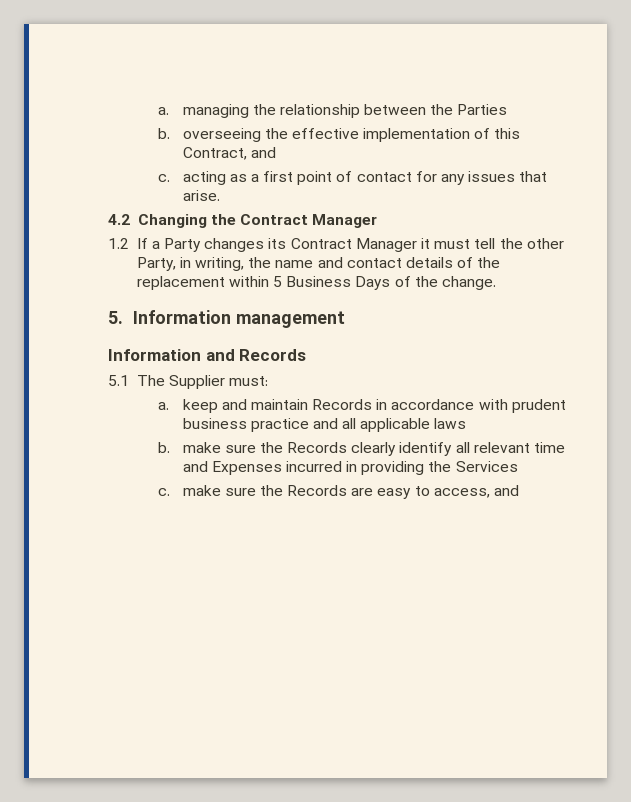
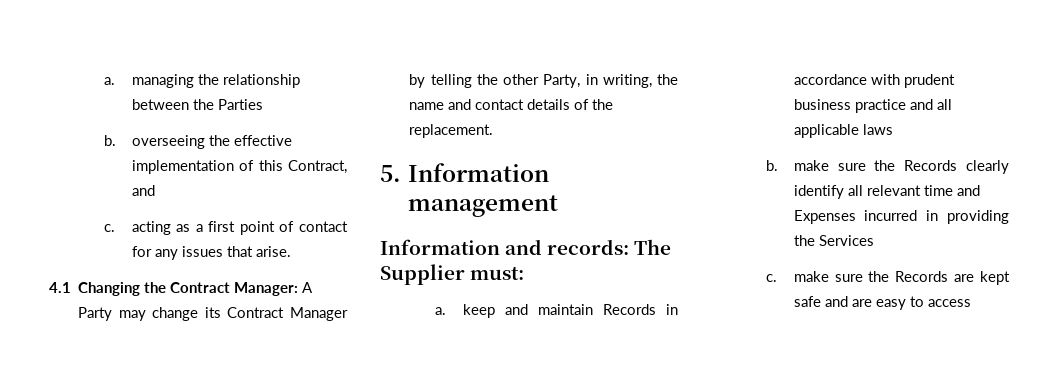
- 4.2 Changing the Contract Manager
- 1.2 If a Party changes its Contract Manager it must tell the other Party, in writing, the name and contact details of the replacement within 5 Business Days of the change.
+ 4.1 Changing the Contract Manager: A Party may change its Contract Manager by telling the other Party, in writing, the name and contact details of the replacement.
- Information and Records
- 5.1 The Supplier must:
+ Information and records: The Supplier must:
- c. make sure the Records are easy to access, and
+ c. make sure the Records are kept safe and are easy to access

